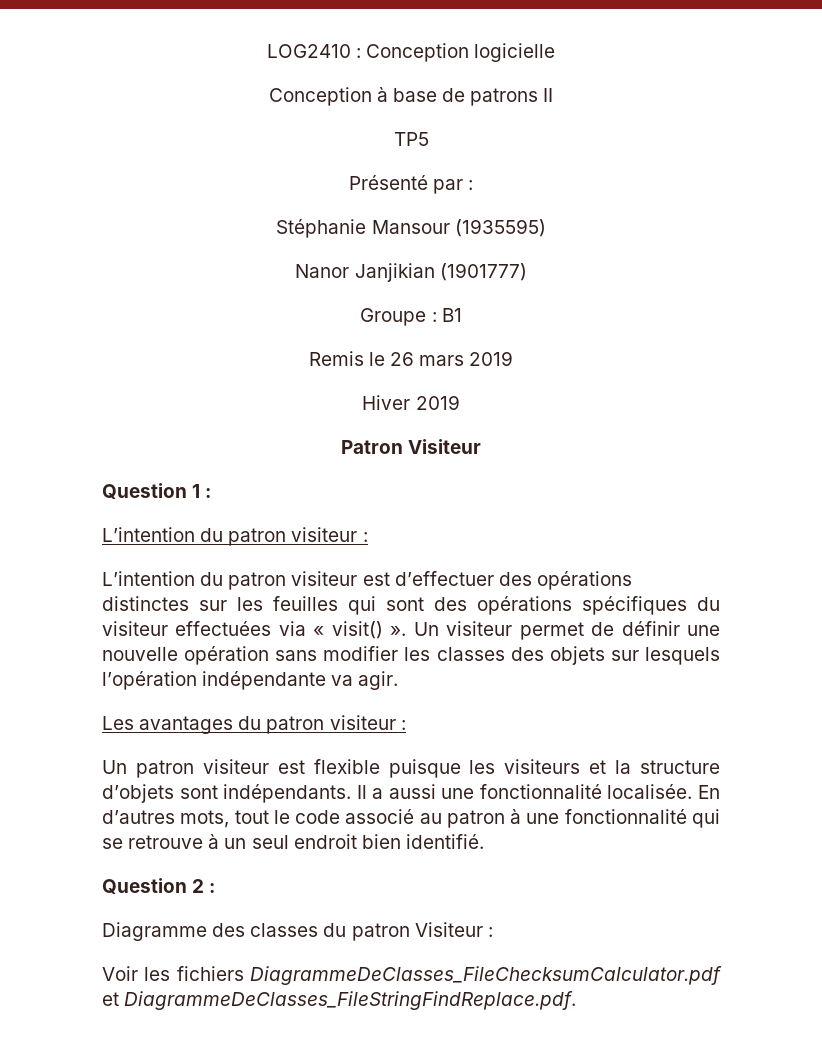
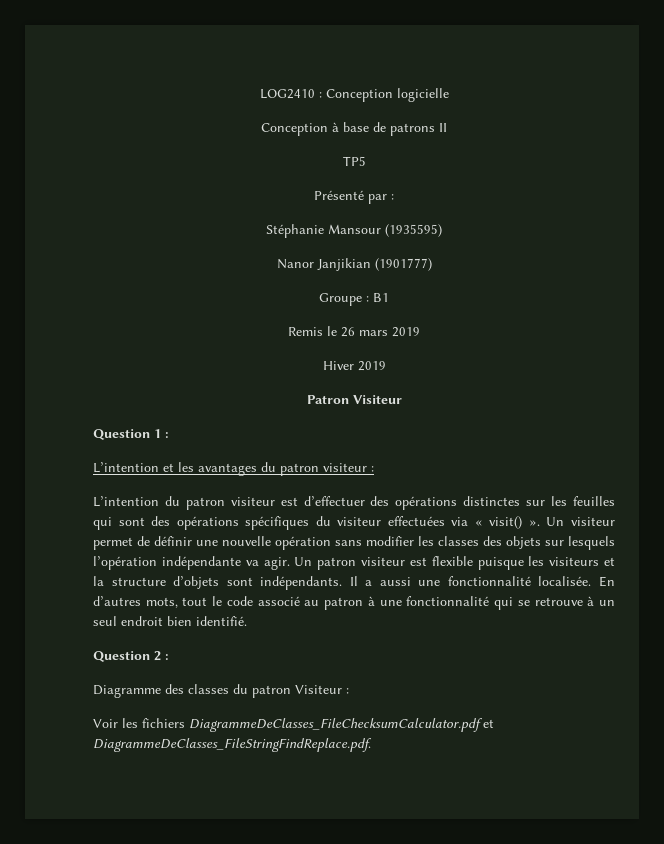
- L’intention du patron visiteur :
+ L’intention et les avantages du patron visiteur :
- Un visiteur permet de définir une nouvelle opération sans modifier les classes des objets sur lesquels l’opération indépendante va agir.
- Les avantages du patron visiteur :
- Un patron visiteur est flexible puisque les visiteurs et la structure d’objets sont indépendants.
+ Un visiteur permet de définir une nouvelle opération sans modifier les classes des objets sur lesquels l’opération indépendante va agir. Un patron visiteur est flexible puisque les visiteurs et la structure d’objets sont indépendants.

